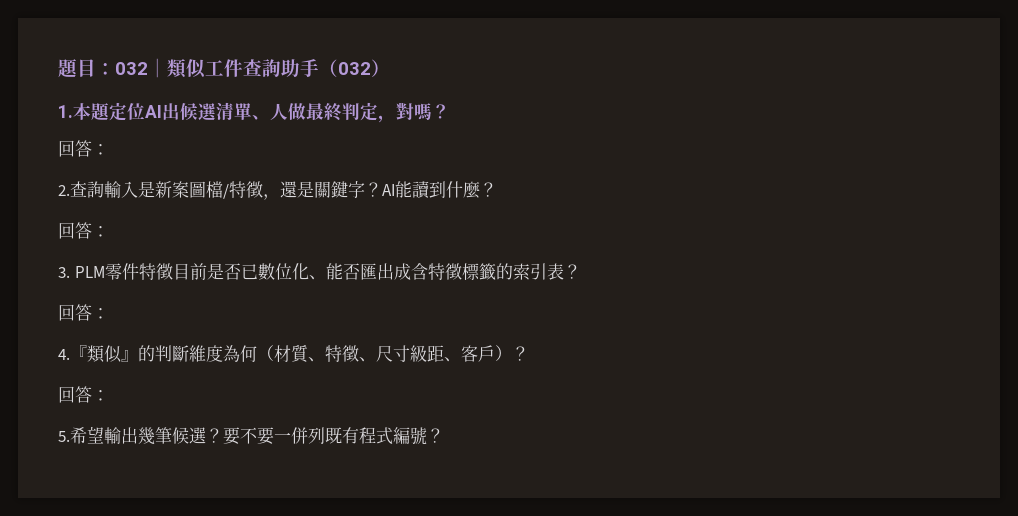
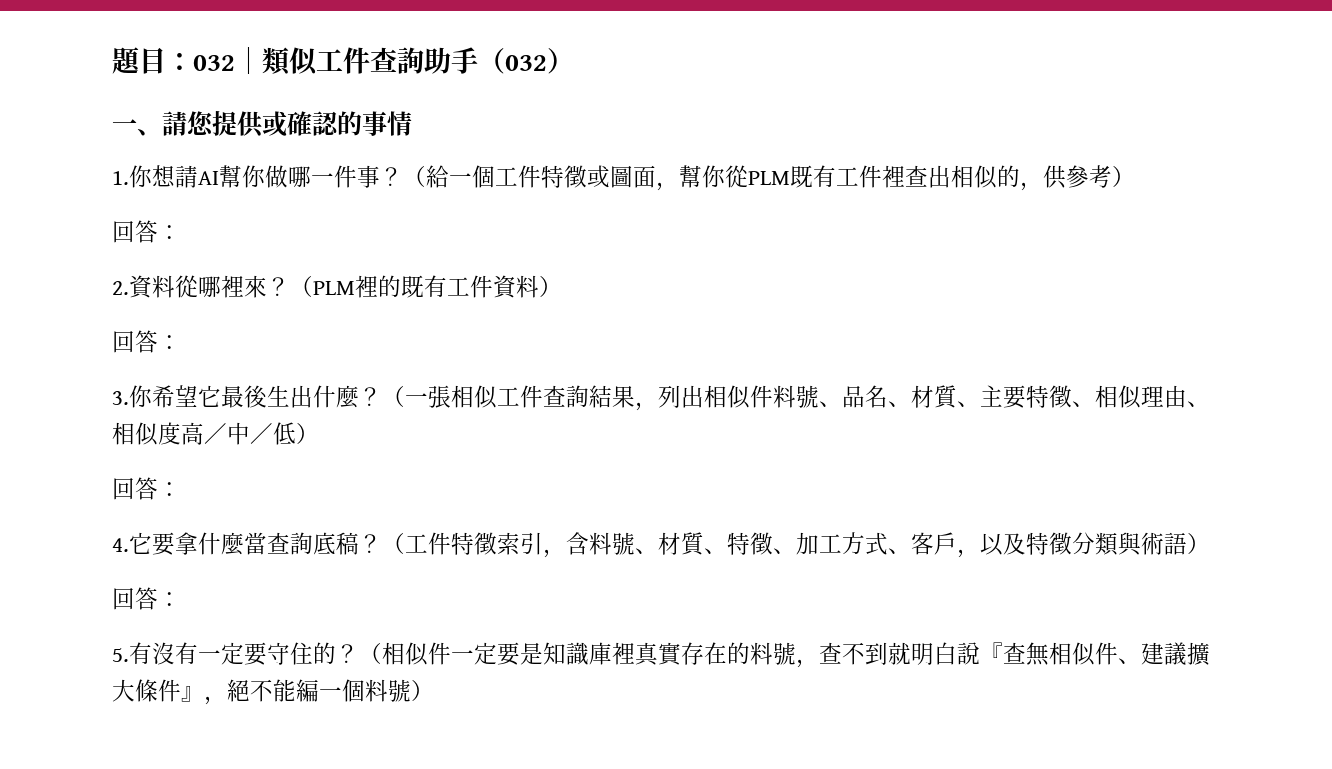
- 1.本題定位AI出候選清單、人做最終判定，對嗎？
+ 一、請您提供或確認的事情
+ 1.你想請AI幫你做哪一件事？（給一個工件特徵或圖面，幫你從PLM既有工件裡查出相似的，供參考）
  回答：
- 2.查詢輸入是新案圖檔/特徵，還是關鍵字？AI能讀到什麼？
+ 2.資料從哪裡來？（PLM裡的既有工件資料）
  回答：
- 3. PLM零件特徵目前是否已數位化、能否匯出成含特徵標籤的索引表？
+ 3.你希望它最後生出什麼？（一張相似工件查詢結果，列出相似件料號、品名、材質、主要特徵、相似理由、相似度高／中／低）
  回答：
- 4.『類似』的判斷維度為何（材質、特徵、尺寸級距、客戶）？
+ 4.它要拿什麼當查詢底稿？（工件特徵索引，含料號、材質、特徵、加工方式、客戶，以及特徵分類與術語）
- 5.希望輸出幾筆候選？要不要一併列既有程式編號？
+ 5.有沒有一定要守住的？（相似件一定要是知識庫裡真實存在的料號，查不到就明白說『查無相似件、建議擴大條件』，絕不能編一個料號）

